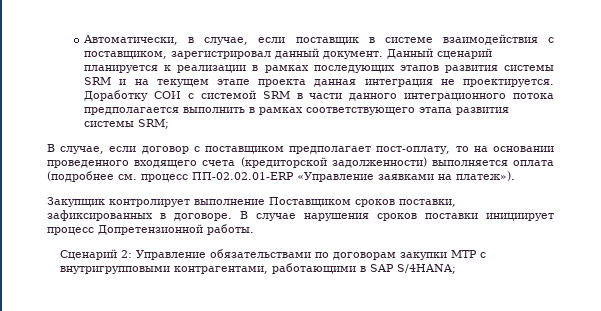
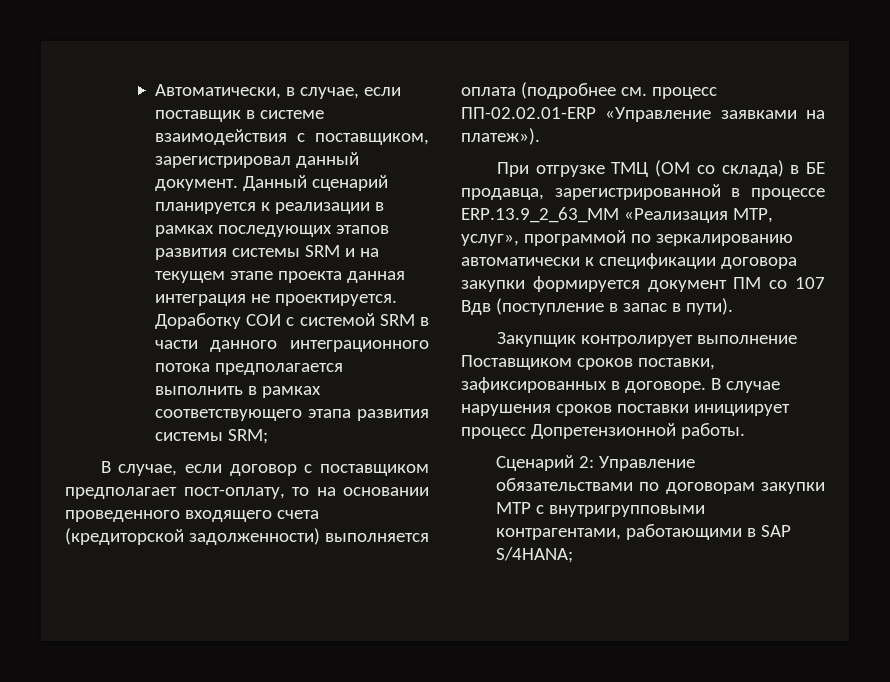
+ При отгрузке ТМЦ (ОМ со склада) в БЕ продавца, зарегистрированной в процессе ERP.13.9_2_63_MM «Реализация МТР, услуг», программой по зеркалированию автоматически к спецификации договора закупки формируется документ ПМ со 107 Вдв (поступление в запас в пути).

